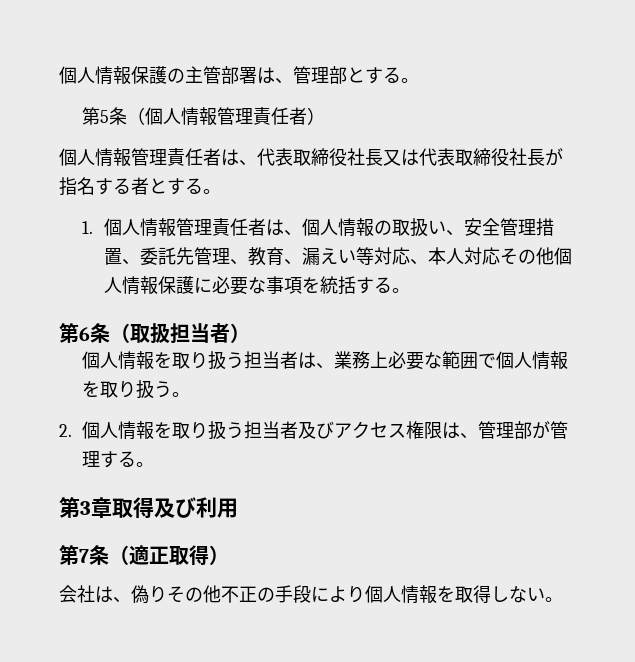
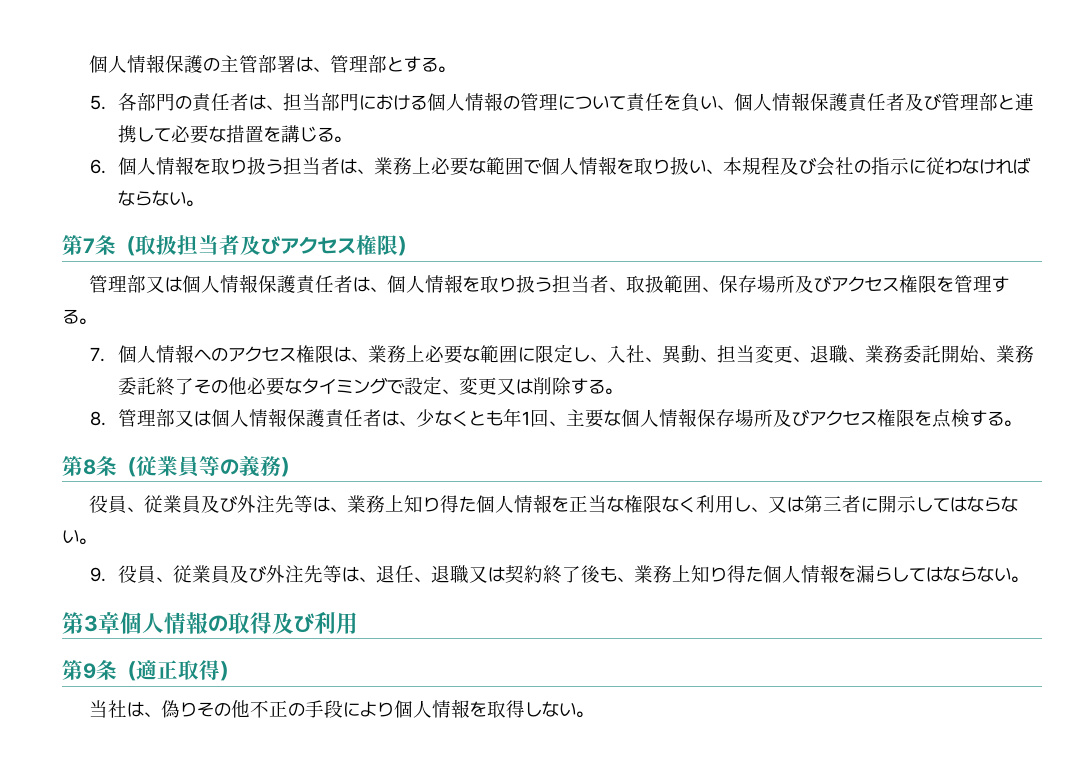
- 第5条（個人情報管理責任者）
- 個人情報管理責任者は、代表取締役社長又は代表取締役社長が指名する者とする。
- 1.個人情報管理責任者は、個人情報の取扱い、安全管理措置、委託先管理、教育、漏えい等対応、本人対応その他個人情報保護に必要な事項を統括する。
- 第6条（取扱担当者）
- 個人情報を取り扱う担当者は、業務上必要な範囲で個人情報を取り扱う。
- 2.個人情報を取り扱う担当者及びアクセス権限は、管理部が管理する。
+ 5.各部門の責任者は、担当部門における個人情報の管理について責任を負い、個人情報保護責任者及び管理部と連携して必要な措置を講じる。
+ 6.個人情報を取り扱う担当者は、業務上必要な範囲で個人情報を取り扱い、本規程及び会社の指示に従わなければならない。
+ 第7条（取扱担当者及びアクセス権限）
+ 管理部又は個人情報保護責任者は、個人情報を取り扱う担当者、取扱範囲、保存場所及びアクセス権限を管理する。
+ 7.個人情報へのアクセス権限は、業務上必要な範囲に限定し、入社、異動、担当変更、退職、業務委託開始、業務委託終了その他必要なタイミングで設定、変更又は削除する。
+ 8.管理部又は個人情報保護責任者は、少なくとも年1回、主要な個人情報保存場所及びアクセス権限を点検する。
+ 第8条（従業員等の義務）
+ 役員、従業員及び外注先等は、業務上知り得た個人情報を正当な権限なく利用し、又は第三者に開示してはならない。
+ 9.役員、従業員及び外注先等は、退任、退職又は契約終了後も、業務上知り得た個人情報を漏らしてはならない。
- 第3章取得及び利用
+ 第3章個人情報の取得及び利用
- 第7条（適正取得）
+ 第9条（適正取得）
- 会社は、偽りその他不正の手段により個人情報を取得しない。
+ 当社は、偽りその他不正の手段により個人情報を取得しない。

